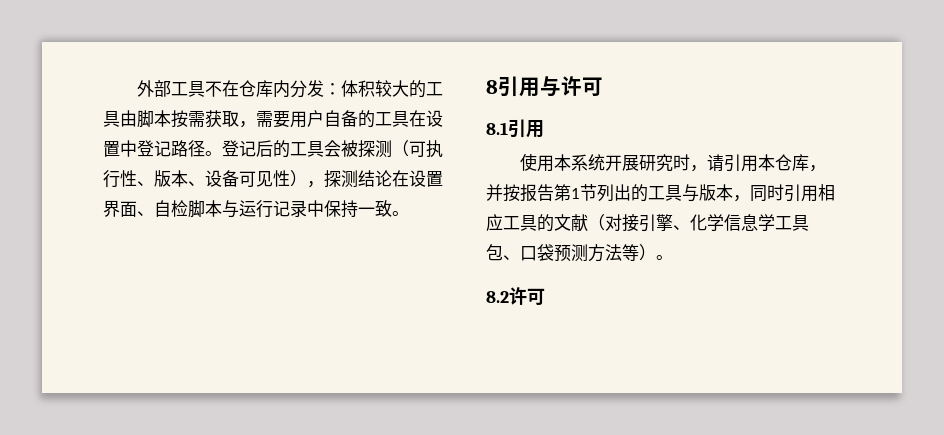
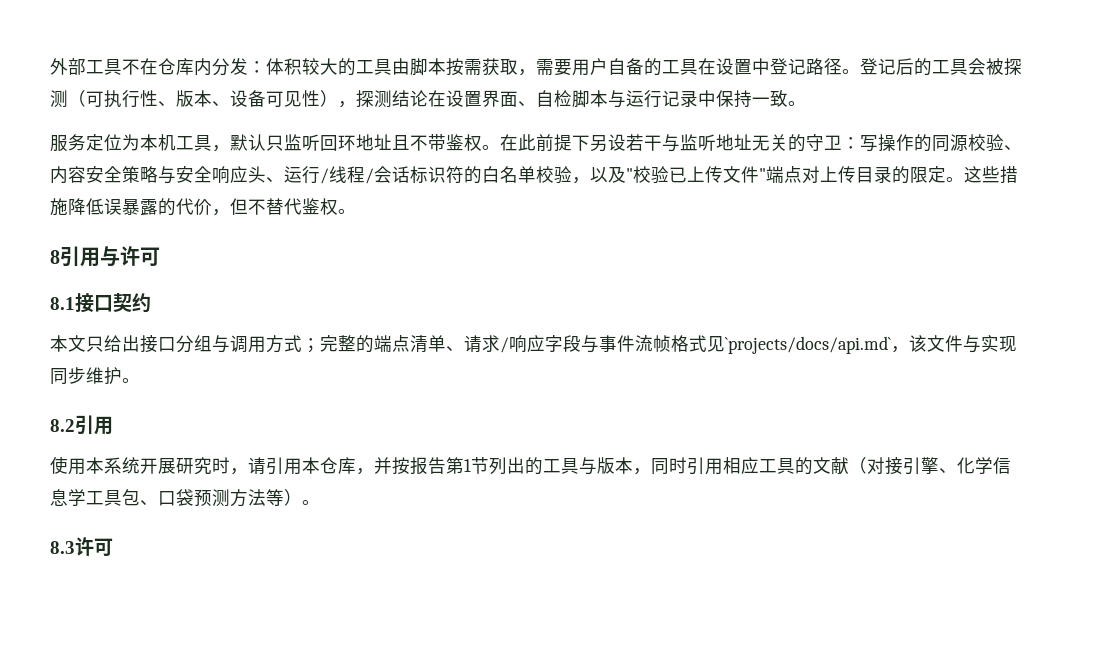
+ 服务定位为本机工具，默认只监听回环地址且不带鉴权。在此前提下另设若干与监听地址无关的守卫：写操作的同源校验、内容安全策略与安全响应头、运行/线程/会话标识符的白名单校验，以及"校验已上传文件"端点对上传目录的限定。这些措施降低误暴露的代价，但不替代鉴权。
- 8.1引用
+ 8.1接口契约
+ 本文只给出接口分组与调用方式；完整的端点清单、请求/响应字段与事件流帧格式见`projects/docs/api.md`，该文件与实现同步维护。
+ 8.2引用
- 8.2许可
+ 8.3许可

